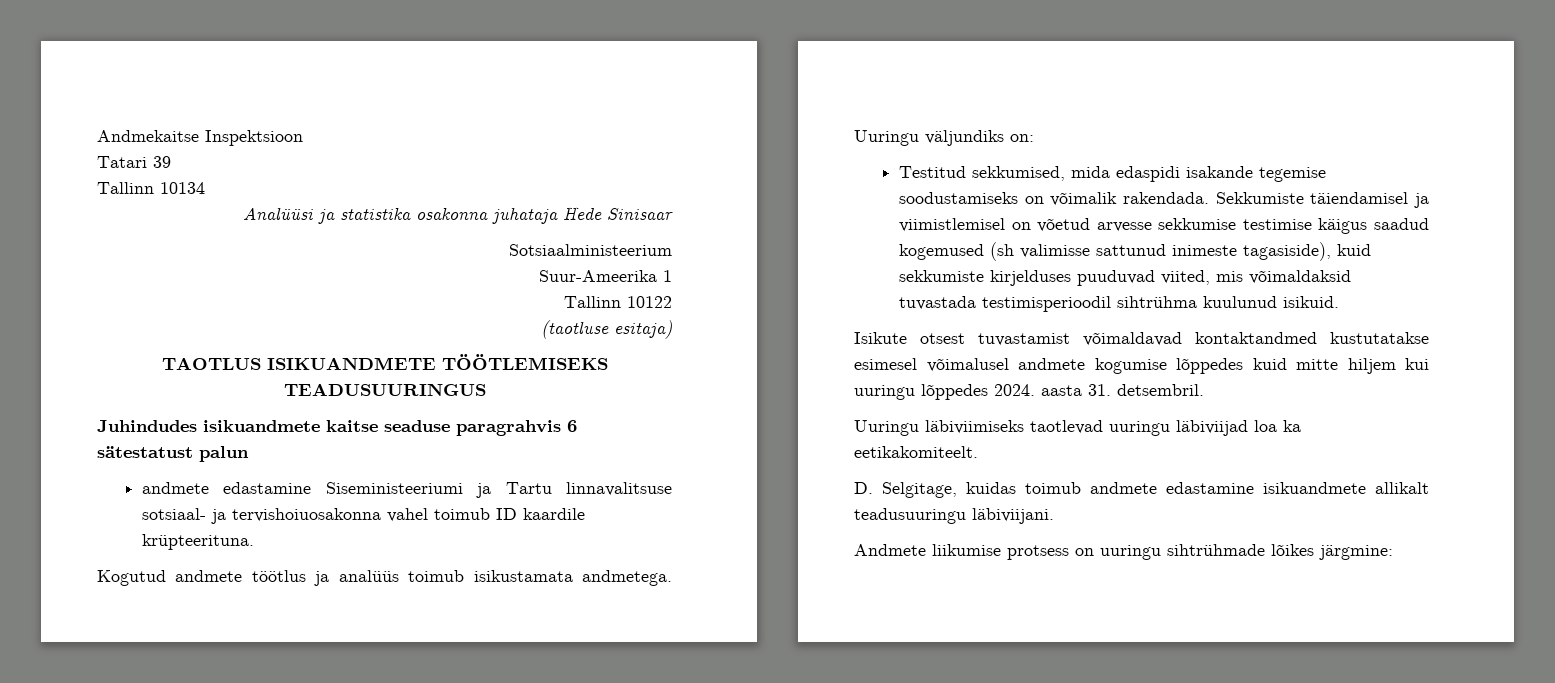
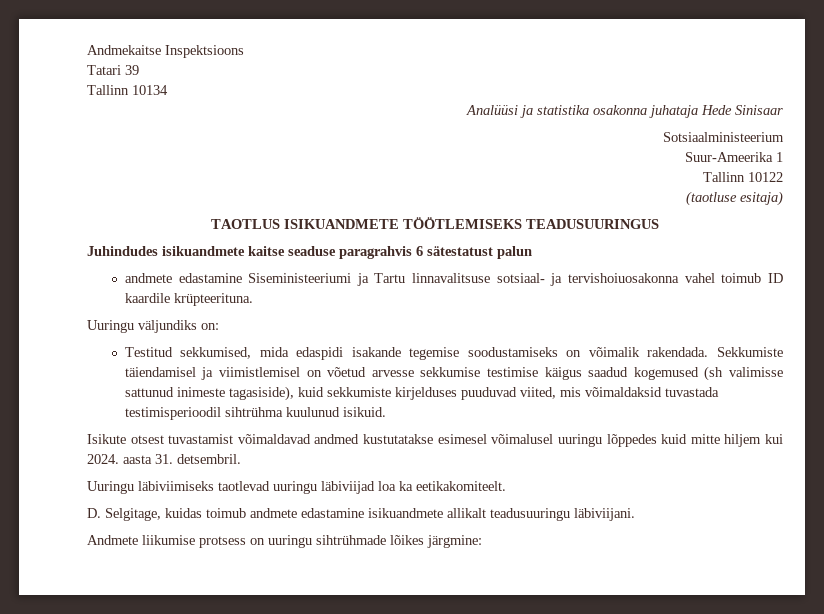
- Andmekaitse Inspektsioon
+ Andmekaitse Inspektsioons
- Kogutud andmete töötlus ja analüüs toimub isikustamata andmetega.
- Isikute otsest tuvastamist võimaldavad kontaktandmed kustutatakse esimesel võimalusel andmete kogumise lõppedes kuid mitte hiljem kui uuringu lõppedes 2024. aasta 31. detsembril.
+ Isikute otsest tuvastamist võimaldavad andmed kustutatakse esimesel võimalusel uuringu lõppedes kuid mitte hiljem kui 2024. aasta 31. detsembril.

